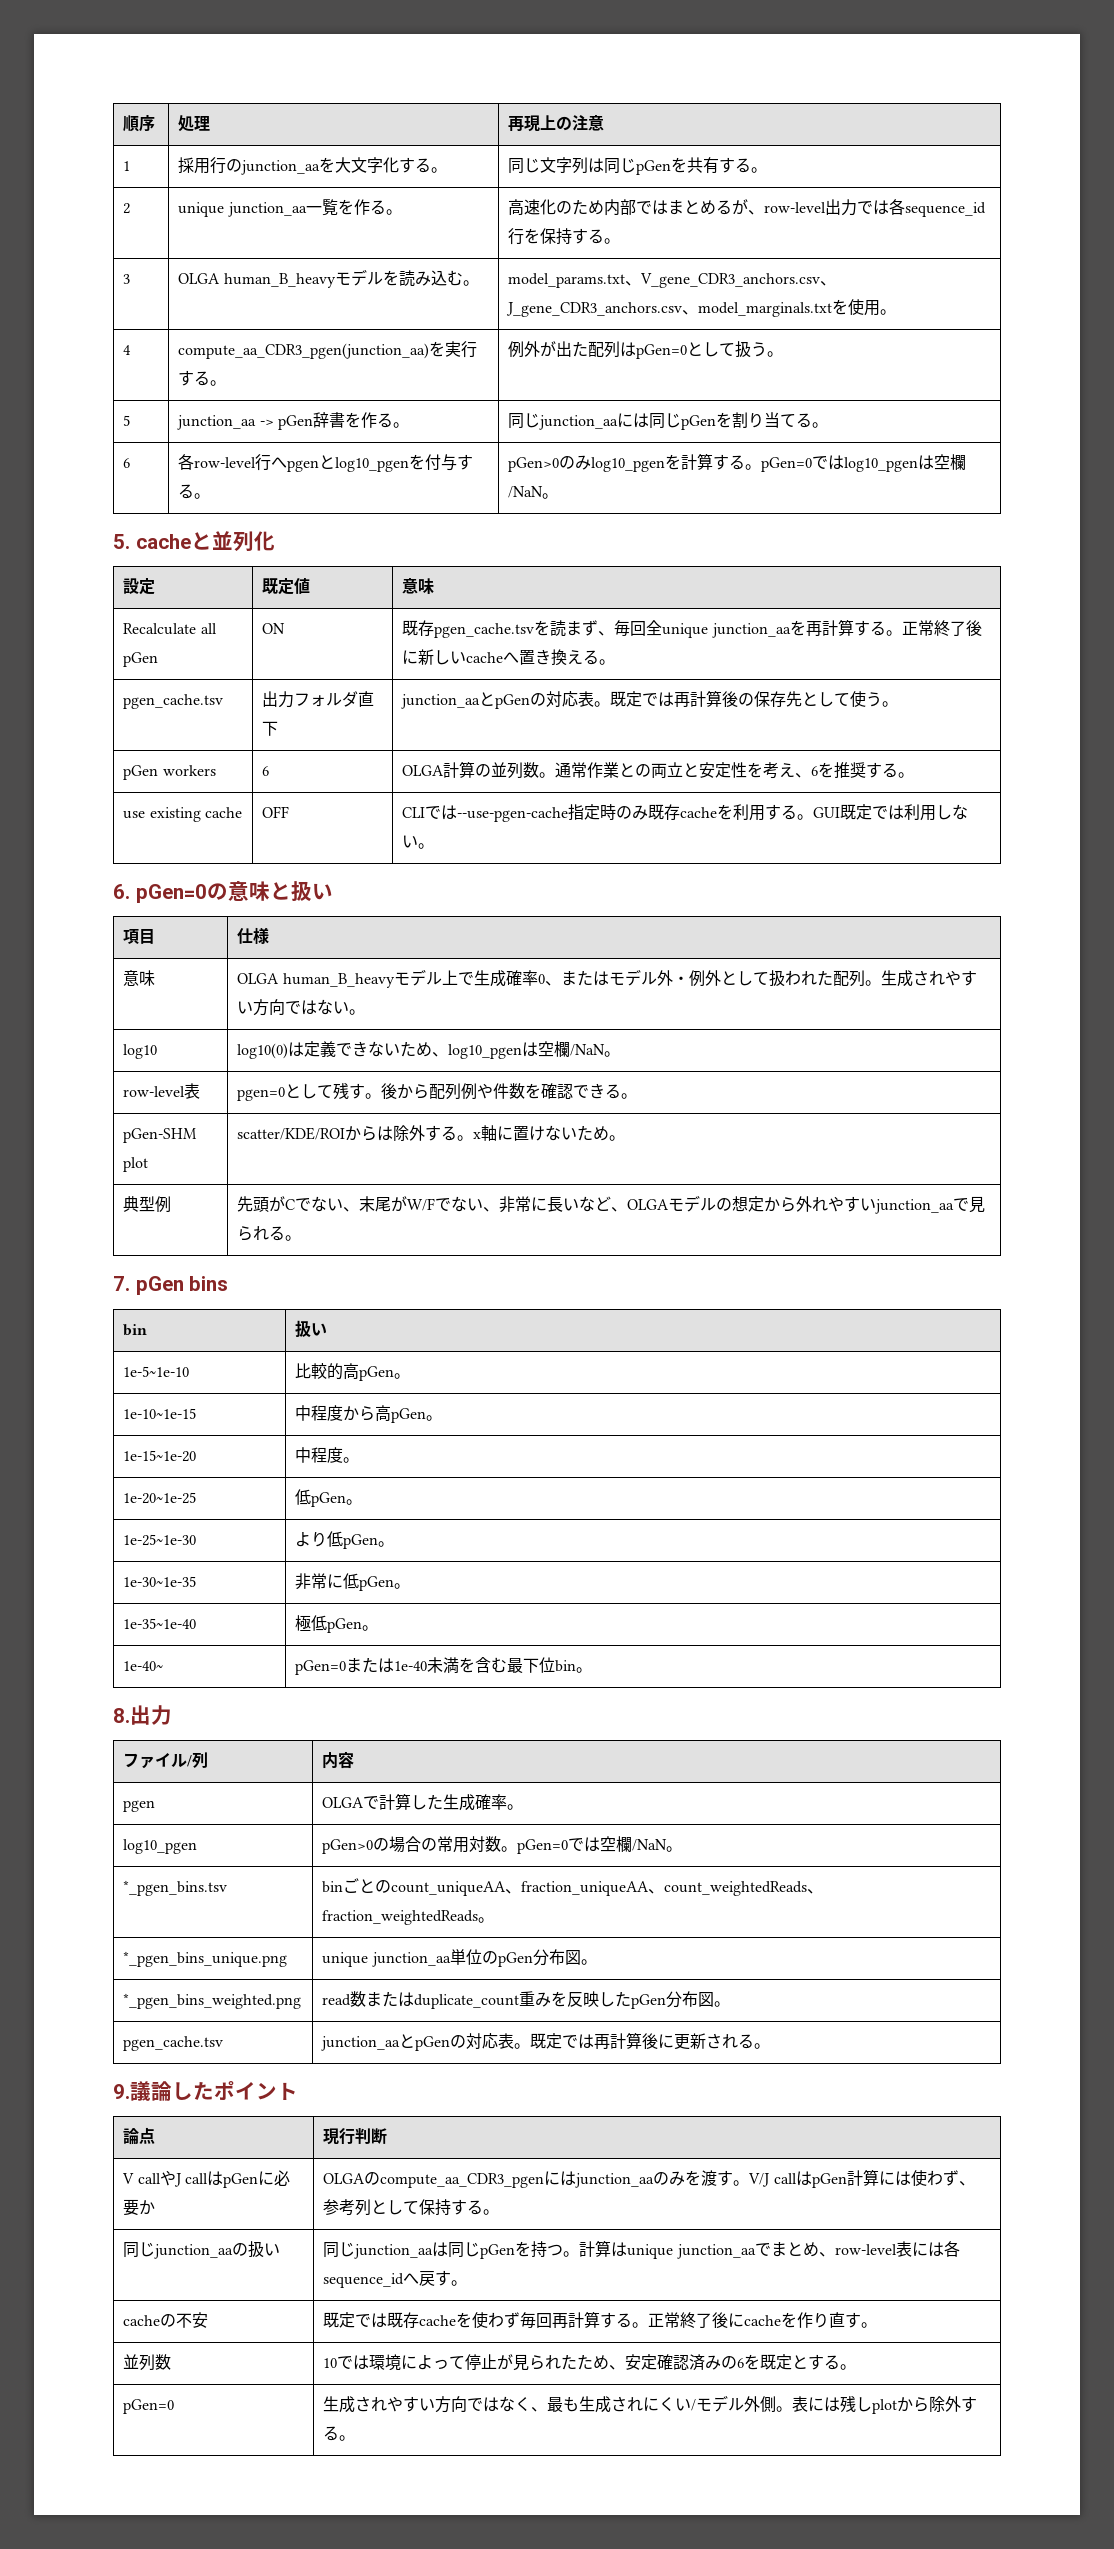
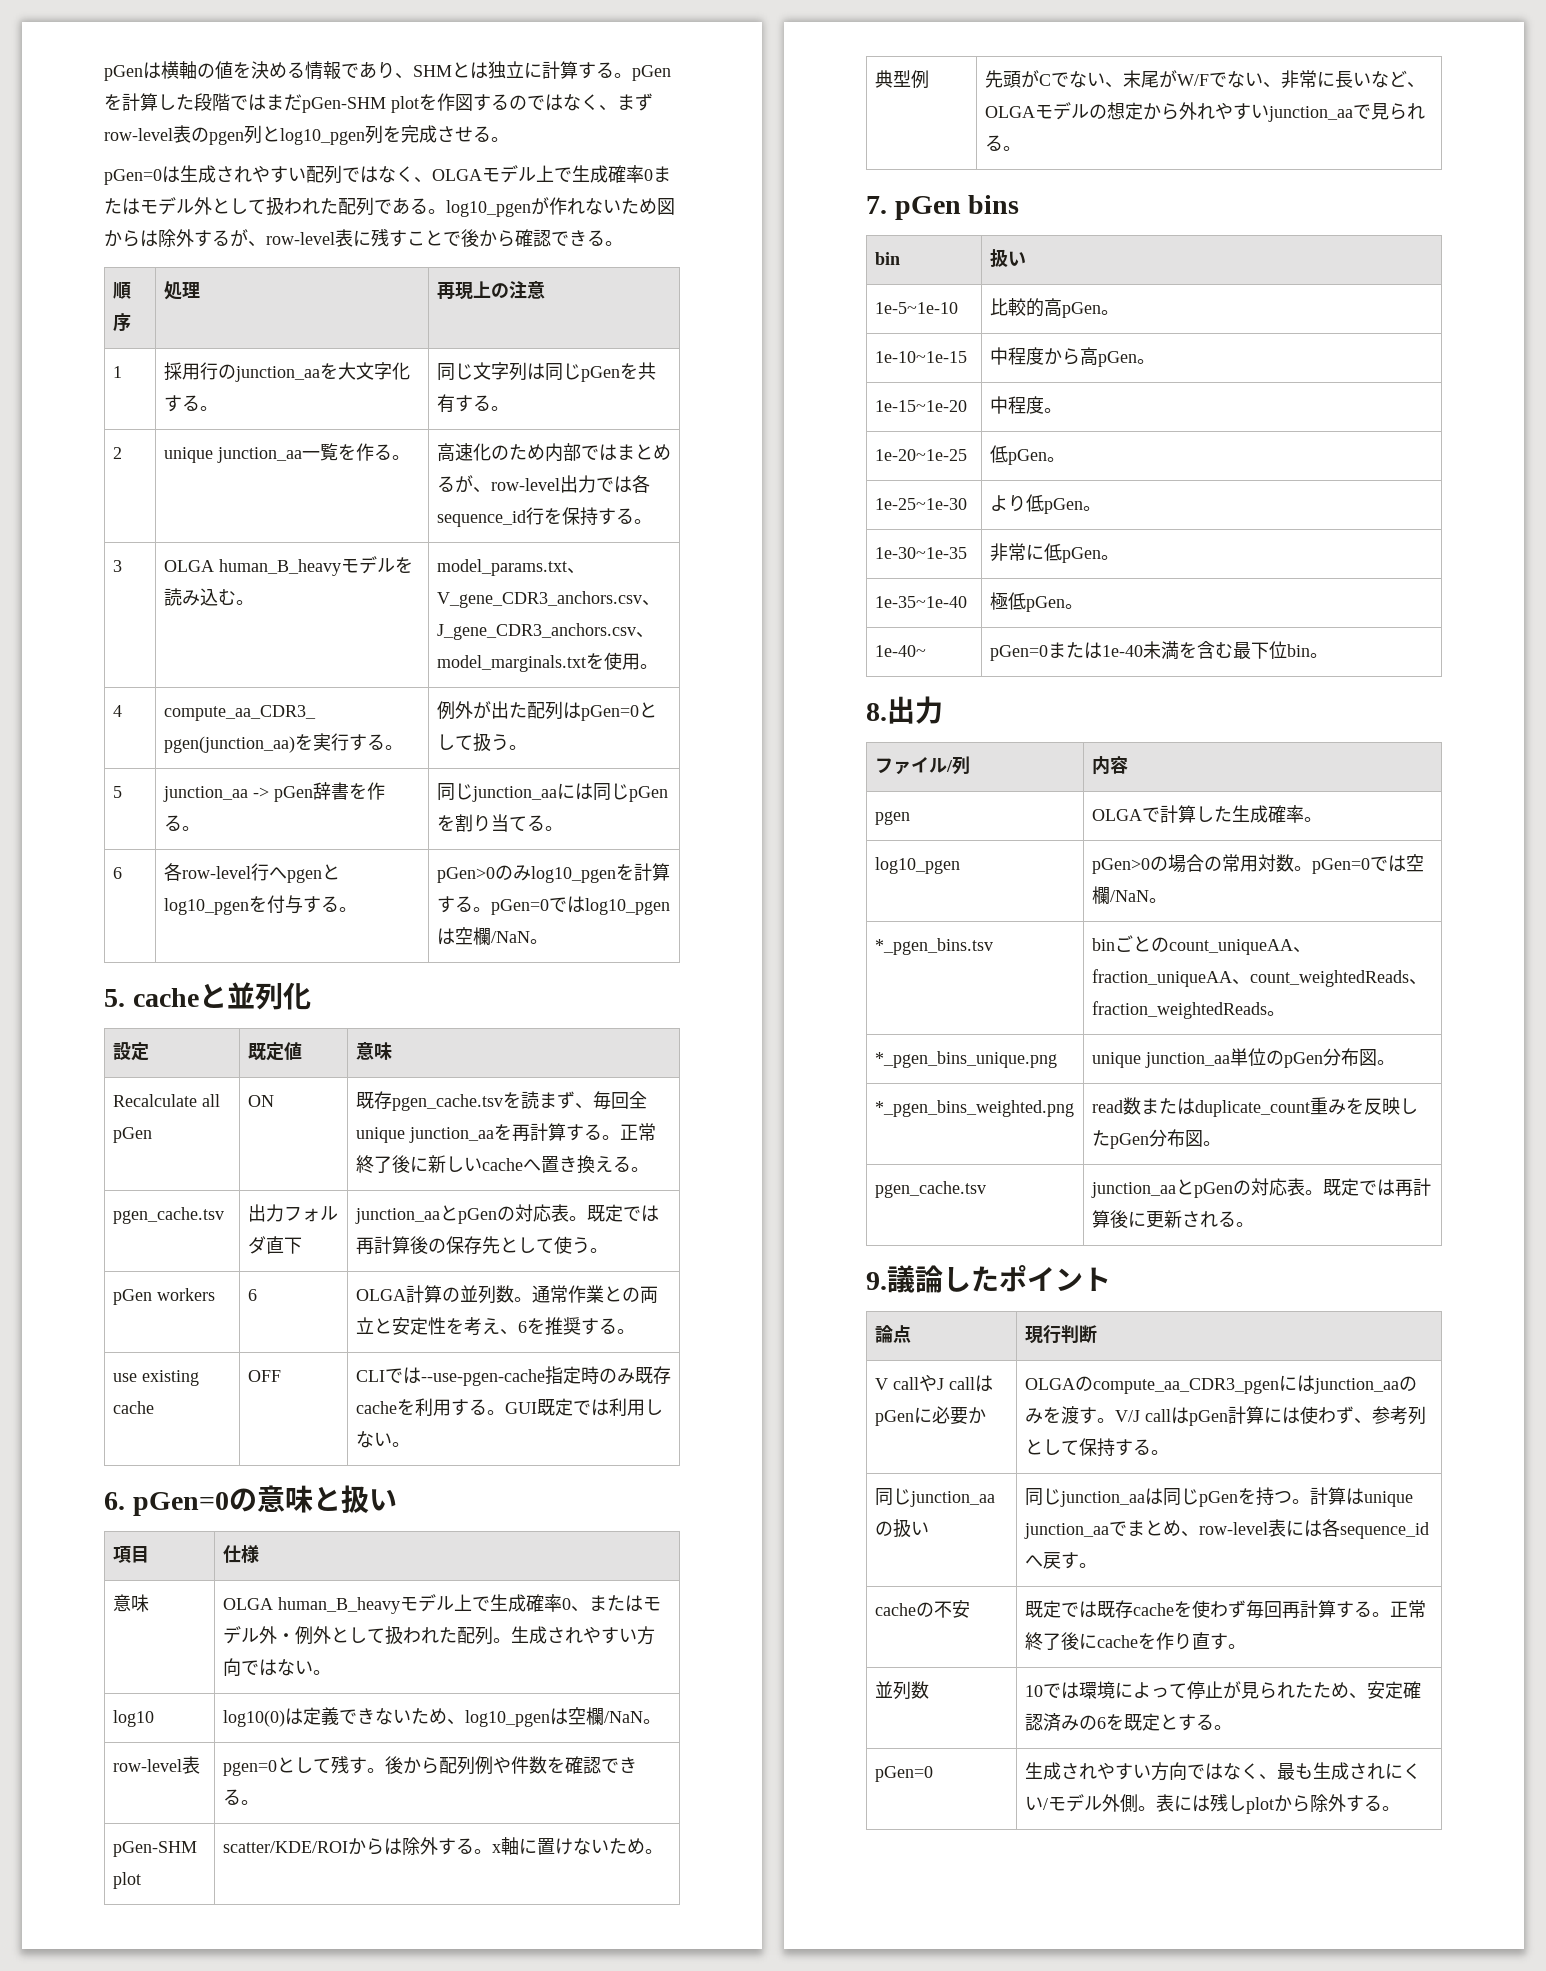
+ pGenは横軸の値を決める情報であり、SHMとは独立に計算する。pGenを計算した段階ではまだpGen-SHM plotを作図するのではなく、まずrow-level表のpgen列とlog10_pgen列を完成させる。
+ pGen=0は生成されやすい配列ではなく、OLGAモデル上で生成確率0またはモデル外として扱われた配列である。log10_pgenが作れないため図からは除外するが、row-level表に残すことで後から確認できる。

